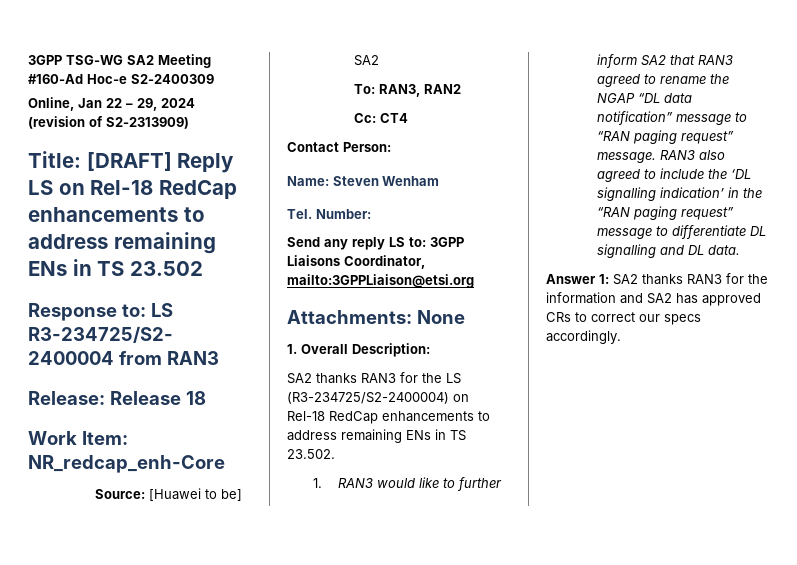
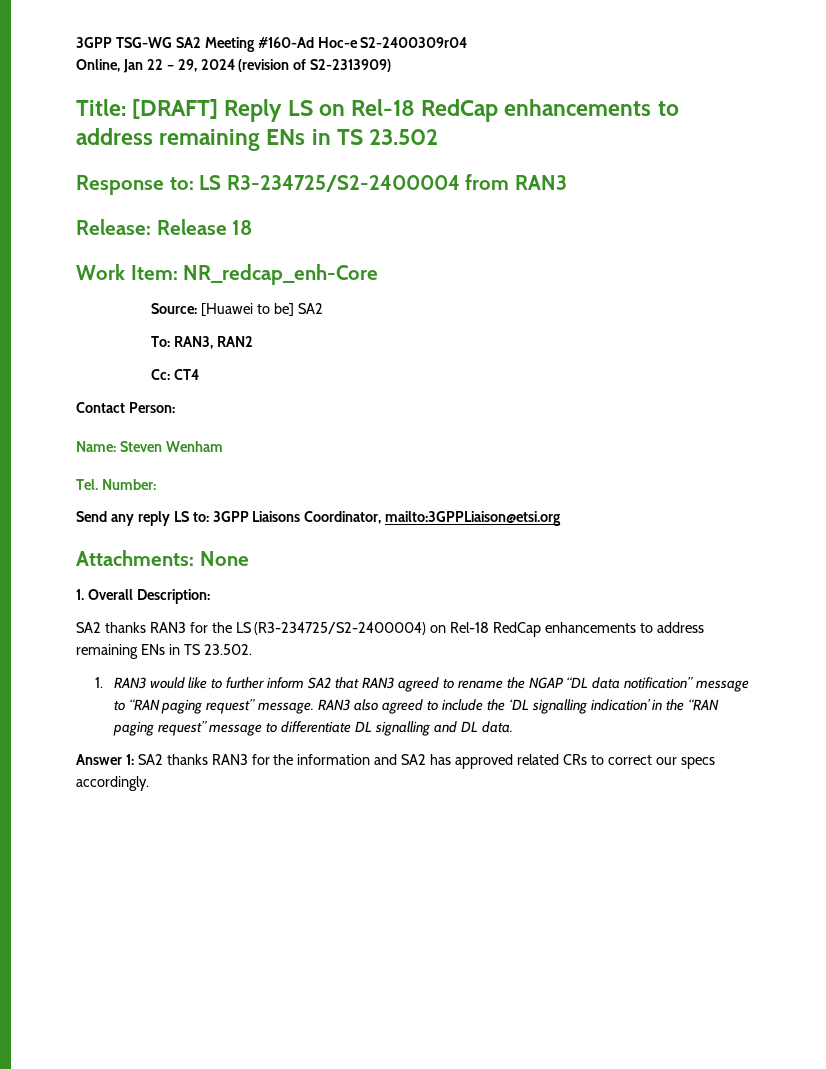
- 3GPP TSG-WG SA2 Meeting #160-Ad Hoc-e S2-2400309
+ 3GPP TSG-WG SA2 Meeting #160-Ad Hoc-e S2-2400309r04
- Answer 1: SA2 thanks RAN3 for the information and SA2 has approved CRs to correct our specs accordingly.
+ Answer 1: SA2 thanks RAN3 for the information and SA2 has approved related CRs to correct our specs accordingly.

